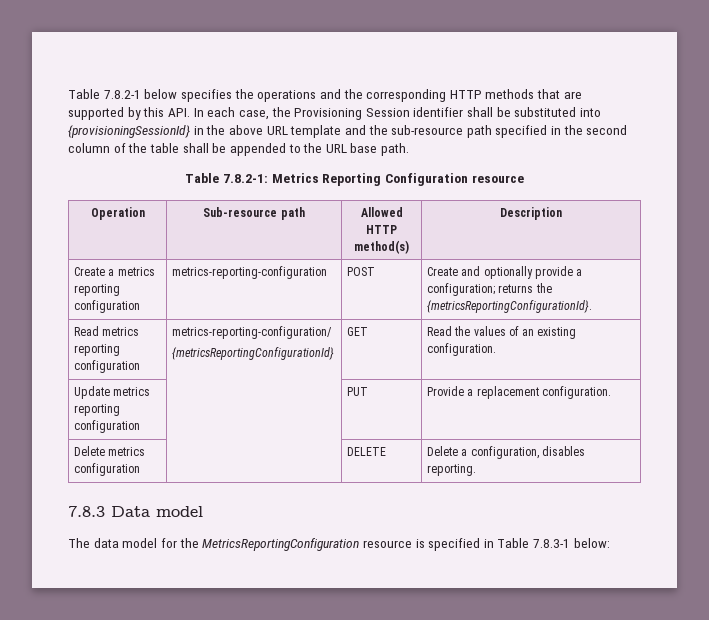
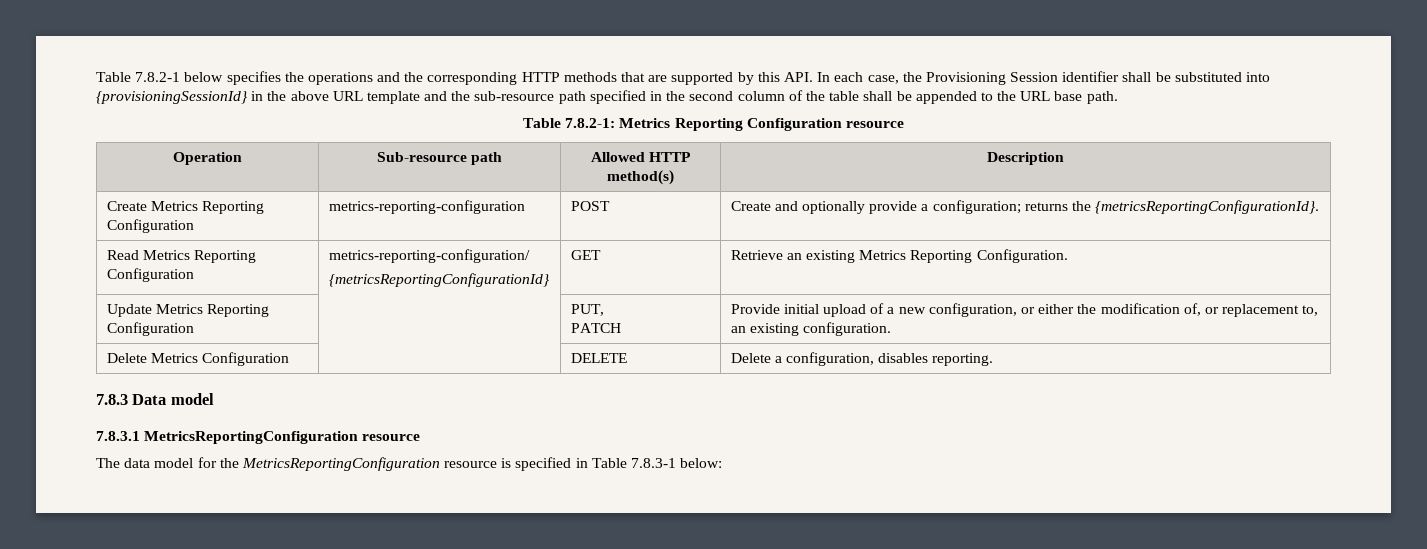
- Create a metrics reporting configuration | metrics-reporting-configuration | POST | Create and optionally provide a configuration; returns the {metricsReportingConfigurationId}.
+ Create Metrics Reporting Configuration | metrics-reporting-configuration | POST | Create and optionally provide a configuration; returns the {metricsReportingConfigurationId}.
- Read metrics reporting configuration | metrics-reporting-configuration/
- {metricsReportingConfigurationId} | GET | Read the values of an existing configuration.
- Update metrics reporting configuration | | PUT | Provide a replacement configuration.
+ Read Metrics Reporting Configuration | metrics-reporting-configuration/
+ {metricsReportingConfigurationId} | GET | Retrieve an existing Metrics Reporting Configuration.
+ Update Metrics Reporting Configuration | | PUT,
+ PATCH | Provide initial upload of a new configuration, or either the modification of, or replacement to, an existing configuration.
- Delete metrics configuration | | DELETE | Delete a configuration, disables reporting.
+ Delete Metrics Configuration | | DELETE | Delete a configuration, disables reporting.
+ 7.8.3.1 MetricsReportingConfiguration resource

